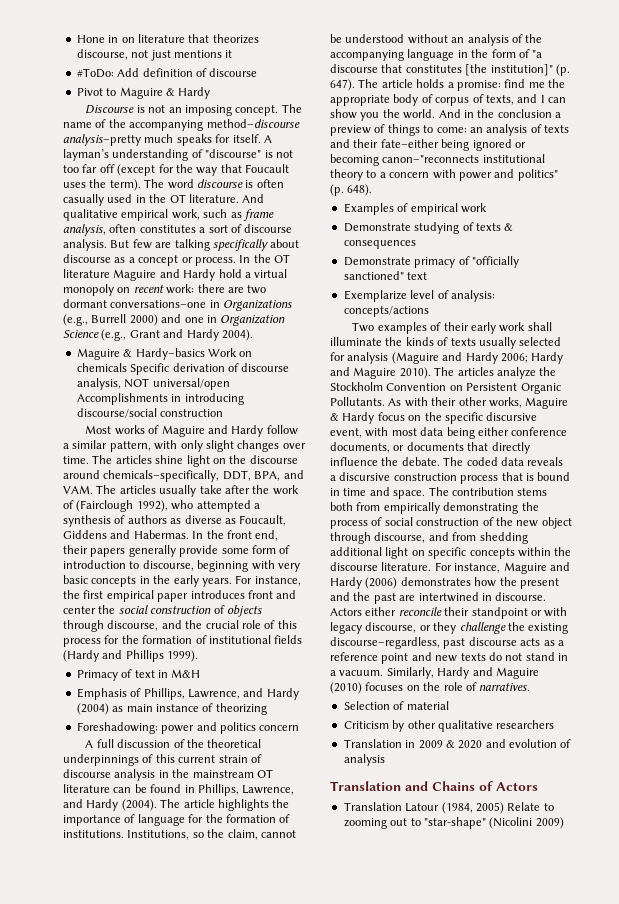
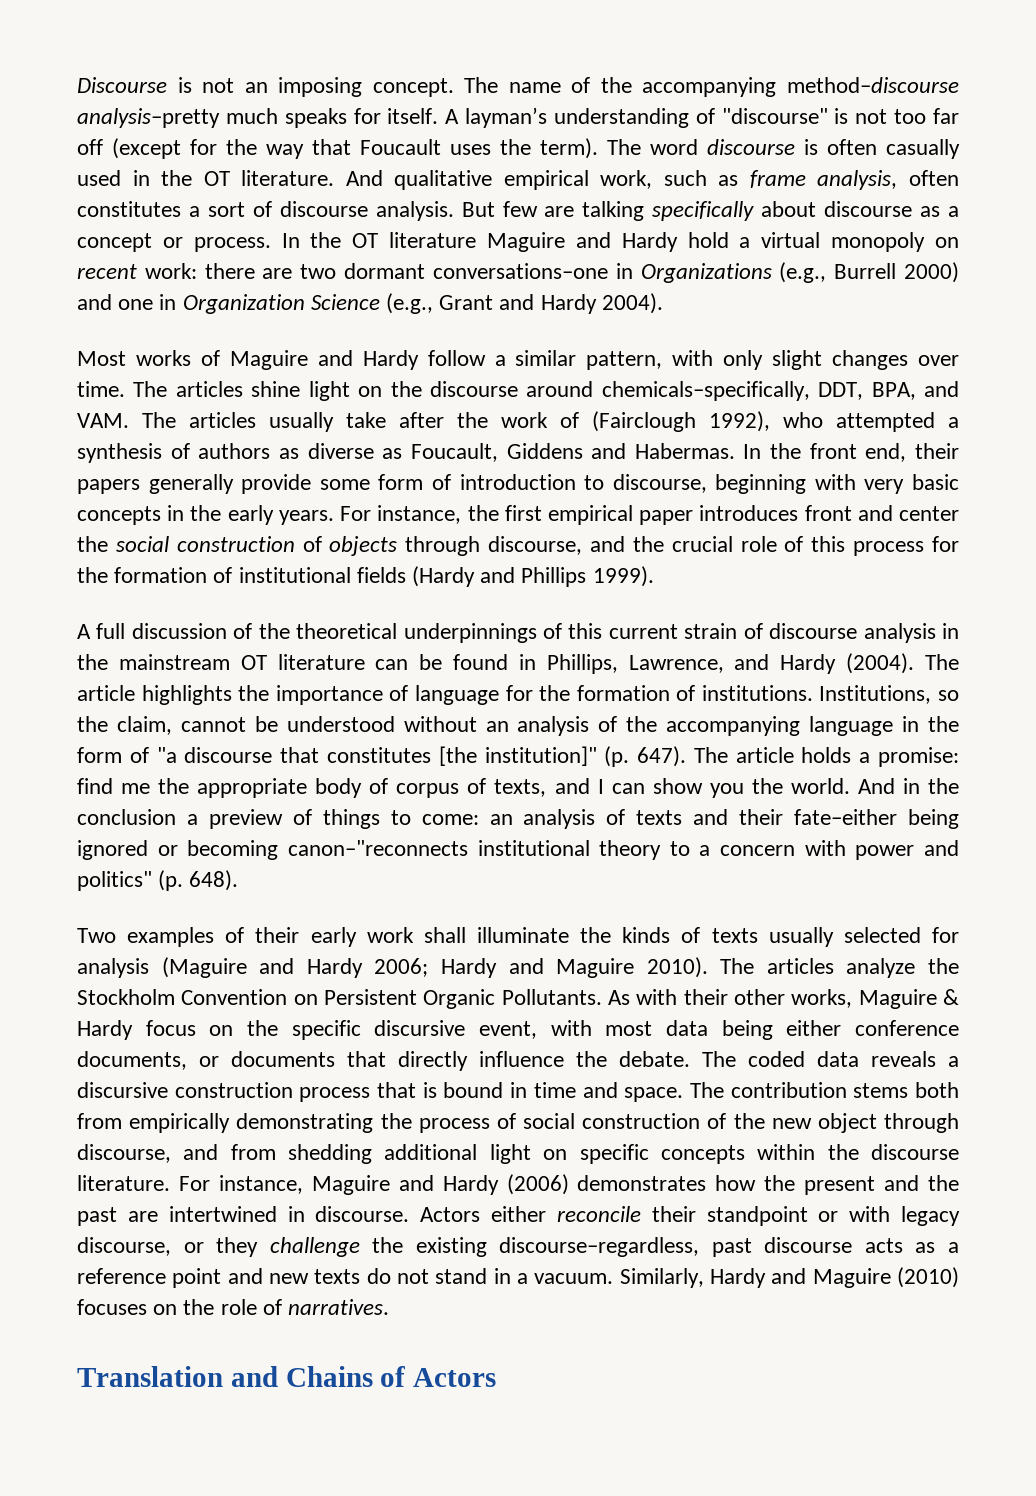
- Hone in on literature that theorizes discourse, not just mentions it
- #ToDo: Add definition of discourse
- Pivot to Maguire & Hardy
- Maguire & Hardy–basics Work on chemicals Specific derivation of discourse analysis, NOT universal/open Accomplishments in introducing discourse/social construction
- Primacy of text in M&H
- Emphasis of Phillips, Lawrence, and Hardy (2004) as main instance of theorizing
- Foreshadowing: power and politics concern
- Examples of empirical work
- Demonstrate studying of texts & consequences
- Demonstrate primacy of "officially sanctioned" text
- Exemplarize level of analysis: concepts/actions
- Selection of material
- Criticism by other qualitative researchers
- Translation in 2009 & 2020 and evolution of analysis
- Translation Latour (1984, 2005) Relate to zooming out to "star-shape" (Nicolini 2009)

